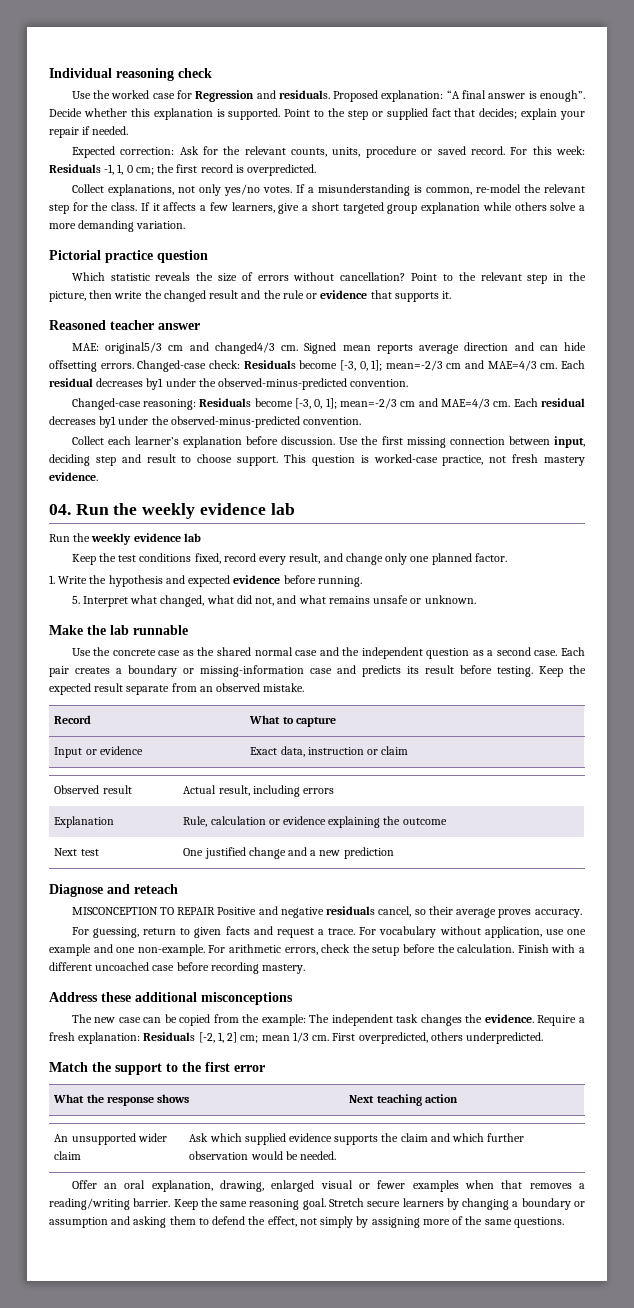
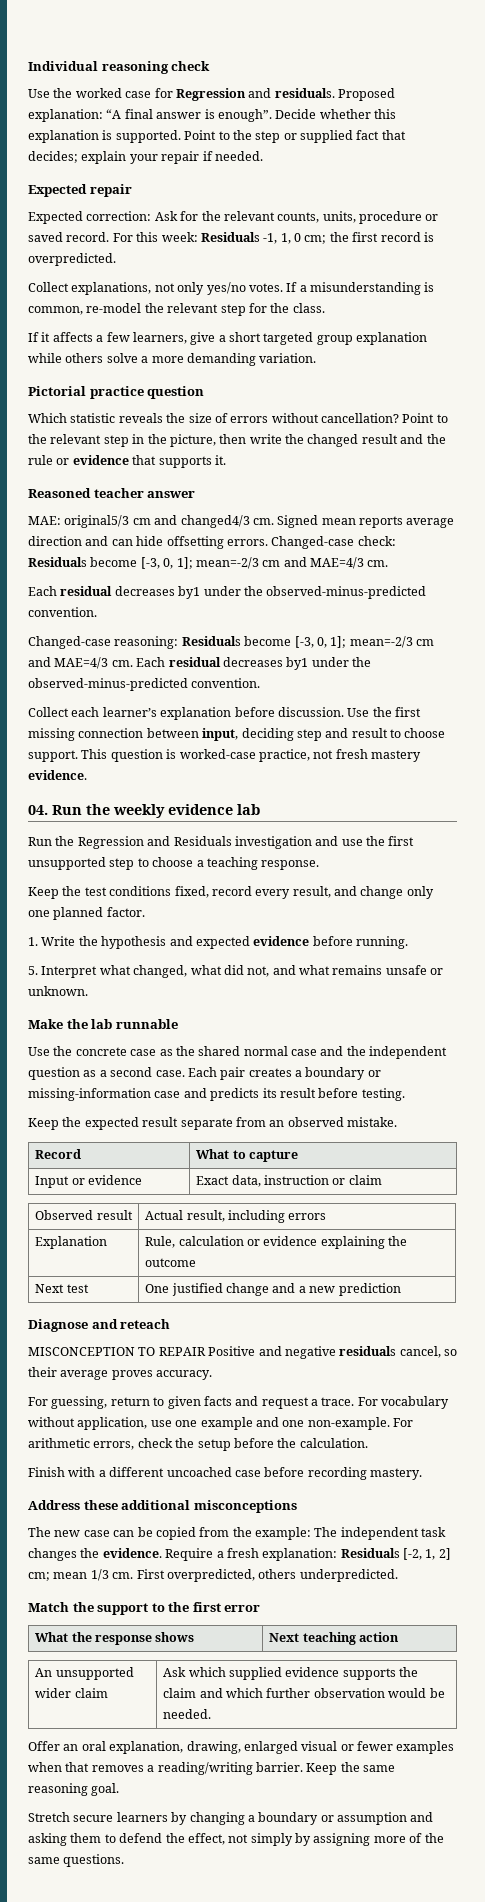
+ Expected repair
- If a misunderstanding is common, re-model the relevant step for the class. If it affects a few learners, give a short targeted group explanation while others solve a more demanding variation.
+ If a misunderstanding is common, re-model the relevant step for the class.
+ If it affects a few learners, give a short targeted group explanation while others solve a more demanding variation.
- Changed-case check: Residuals become [-3, 0, 1]; mean=-2/3 cm and MAE=4/3 cm. Each residual decreases by1 under the observed-minus-predicted convention.
+ Changed-case check: Residuals become [-3, 0, 1]; mean=-2/3 cm and MAE=4/3 cm.
+ Each residual decreases by1 under the observed-minus-predicted convention.
  04. Run the weekly evidence lab
- Run the weekly evidence lab
+ Run the Regression and Residuals investigation and use the first unsupported step to choose a teaching response.
- Each pair creates a boundary or missing-information case and predicts its result before testing. Keep the expected result separate from an observed mistake.
+ Each pair creates a boundary or missing-information case and predicts its result before testing.
+ Keep the expected result separate from an observed mistake.
- For arithmetic errors, check the setup before the calculation. Finish with a different uncoached case before recording mastery.
+ For arithmetic errors, check the setup before the calculation.
+ Finish with a different uncoached case before recording mastery.
- Keep the same reasoning goal. Stretch secure learners by changing a boundary or assumption and asking them to defend the effect, not simply by assigning more of the same questions.
+ Keep the same reasoning goal.
+ Stretch secure learners by changing a boundary or assumption and asking them to defend the effect, not simply by assigning more of the same questions.

